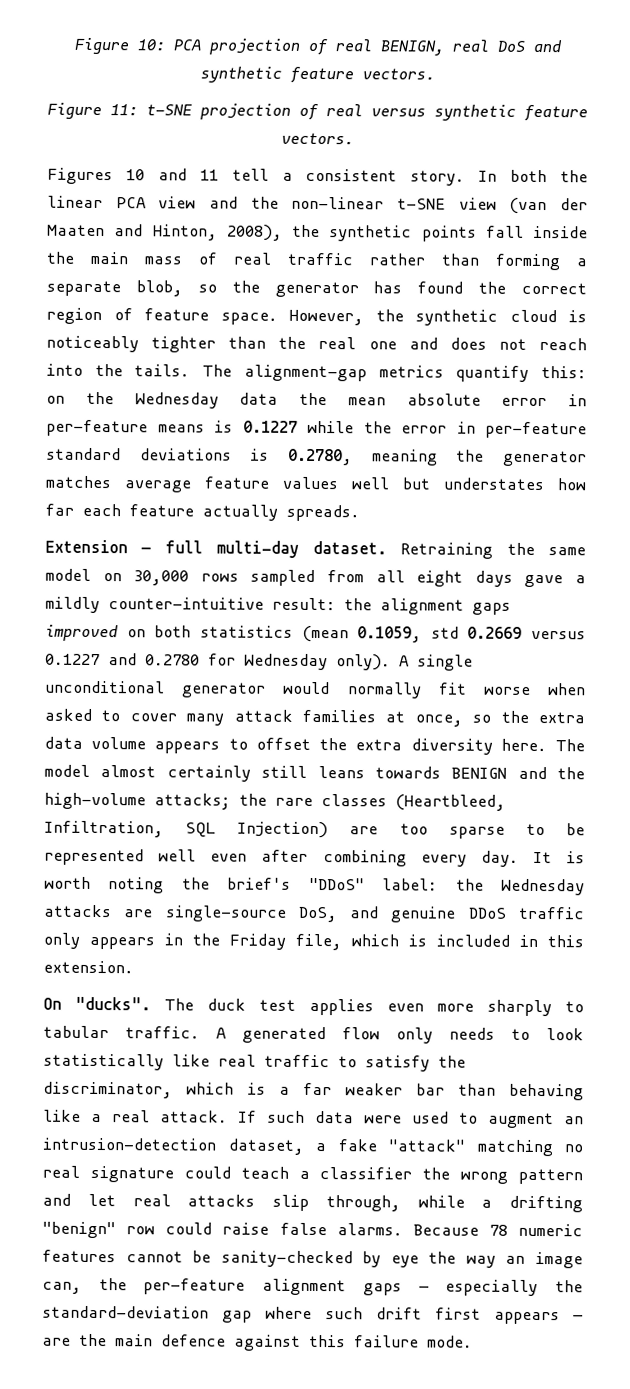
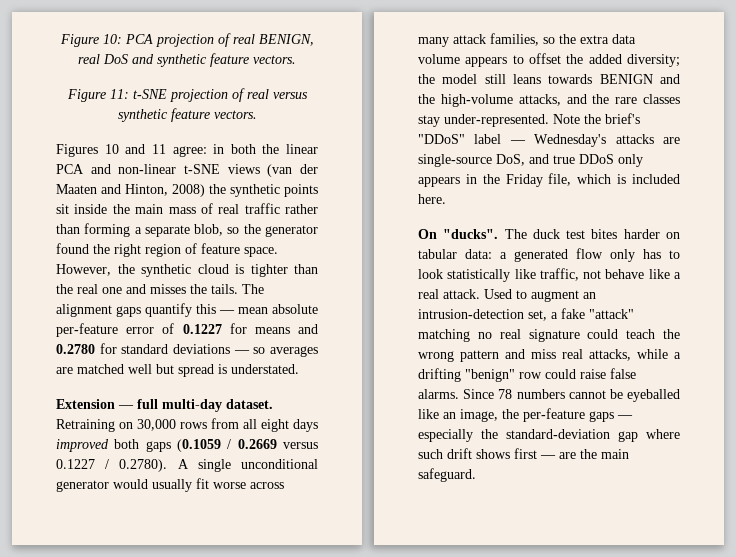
- Figures 10 and 11 tell a consistent story. In both the linear PCA view and the non-linear t-SNE view (van der Maaten and Hinton, 2008), the synthetic points fall inside the main mass of real traffic rather than forming a separate blob, so the generator has found the correct region of feature space.
+ Figures 10 and 11 agree: in both the linear PCA and non-linear t-SNE views (van der Maaten and Hinton, 2008) the synthetic points sit inside the main mass of real traffic rather than forming a separate blob, so the generator found the right region of feature space.
- However, the synthetic cloud is noticeably tighter than the real one and does not reach into the tails. The alignment-gap metrics quantify this: on the Wednesday data the mean absolute error in per-feature means is 0.1227 while the error in per-feature standard deviations is 0.2780, meaning the generator matches average feature values well but understates how far each feature actually spreads.
+ However, the synthetic cloud is tighter than the real one and misses the tails. The alignment gaps quantify this — mean absolute per-feature error of 0.1227 for means and 0.2780 for standard deviations — so averages are matched well but spread is understated.
- Retraining the same model on 30,000 rows sampled from all eight days gave a mildly counter-intuitive result: the alignment gaps improved on both statistics (mean 0.1059, std 0.2669 versus 0.1227 and 0.2780 for Wednesday only). A single unconditional generator would normally fit worse when asked to cover many attack families at once, so the extra data volume appears to offset the extra diversity here. The model almost certainly still leans towards BENIGN and the high-volume attacks; the rare classes (Heartbleed, Infiltration, SQL Injection) are too sparse to be represented well even after combining every day. It is worth noting the brief's "DDoS" label: the Wednesday attacks are single-source DoS, and genuine DDoS traffic only appears in the Friday file, which is included in this extension.
+ Retraining on 30,000 rows from all eight days improved both gaps (0.1059 / 0.2669 versus 0.1227 / 0.2780). A single unconditional generator would usually fit worse across many attack families, so the extra data volume appears to offset the added diversity; the model still leans towards BENIGN and the high-volume attacks, and the rare classes stay under-represented. Note the brief's "DDoS" label — Wednesday's attacks are single-source DoS, and true DDoS only appears in the Friday file, which is included here.
- The duck test applies even more sharply to tabular traffic. A generated flow only needs to look statistically like real traffic to satisfy the discriminator, which is a far weaker bar than behaving like a real attack. If such data were used to augment an intrusion-detection dataset, a fake "attack" matching no real signature could teach a classifier the wrong pattern and let real attacks slip through, while a drifting "benign" row could raise false alarms.
+ The duck test bites harder on tabular data: a generated flow only has to look statistically like traffic, not behave like a real attack. Used to augment an intrusion-detection set, a fake "attack" matching no real signature could teach the wrong pattern and miss real attacks, while a drifting "benign" row could raise false alarms.
- Because 78 numeric features cannot be sanity-checked by eye the way an image can, the per-feature alignment gaps — especially the standard-deviation gap where such drift first appears — are the main defence against this failure mode.
+ Since 78 numbers cannot be eyeballed like an image, the per-feature gaps — especially the standard-deviation gap where such drift shows first — are the main safeguard.

